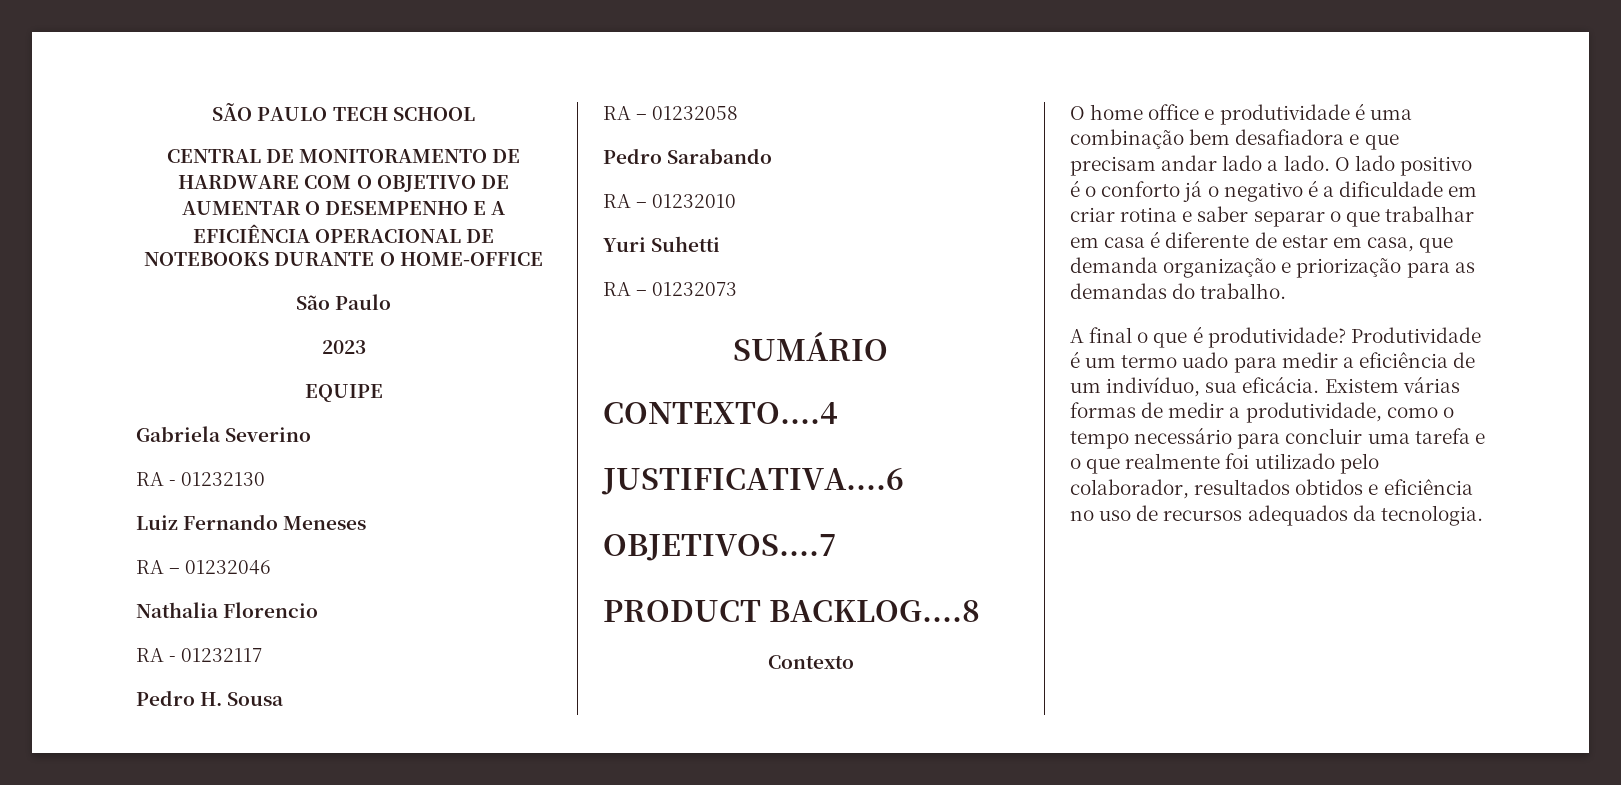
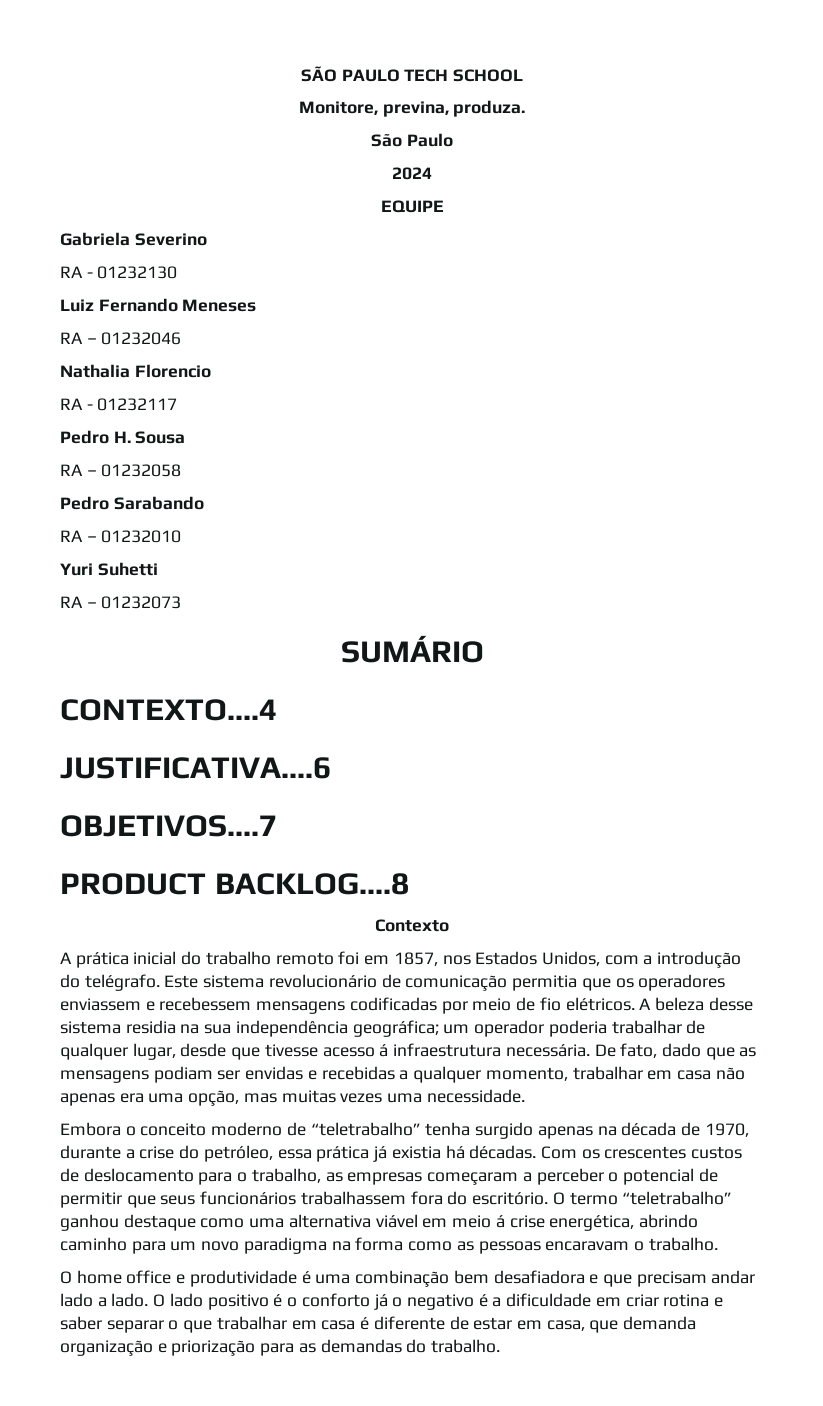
- CENTRAL DE MONITORAMENTO DE HARDWARE COM O OBJETIVO DE AUMENTAR O DESEMPENHO E A EFICIÊNCIA OPERACIONAL DE NOTEBOOKS DURANTE O HOME-OFFICE
+ Monitore, previna, produza.
- 2023
+ 2024
+ A prática inicial do trabalho remoto foi em 1857, nos Estados Unidos, com a introdução do telégrafo. Este sistema revolucionário de comunicação permitia que os operadores enviassem e recebessem mensagens codificadas por meio de fio elétricos. A beleza desse sistema residia na sua independência geográfica; um operador poderia trabalhar de qualquer lugar, desde que tivesse acesso á infraestrutura necessária. De fato, dado que as mensagens podiam ser envidas e recebidas a qualquer momento, trabalhar em casa não apenas era uma opção, mas muitas vezes uma necessidade.
+ Embora o conceito moderno de “teletrabalho” tenha surgido apenas na década de 1970, durante a crise do petróleo, essa prática já existia há décadas. Com os crescentes custos de deslocamento para o trabalho, as empresas começaram a perceber o potencial de permitir que seus funcionários trabalhassem fora do escritório. O termo “teletrabalho” ganhou destaque como uma alternativa viável em meio á crise energética, abrindo caminho para um novo paradigma na forma como as pessoas encaravam o trabalho.
- A final o que é produtividade? Produtividade é um termo uado para medir a eficiência de um indivíduo, sua eficácia. Existem várias formas de medir a produtividade, como o tempo necessário para concluir uma tarefa e o que realmente foi utilizado pelo colaborador, resultados obtidos e eficiência no uso de recursos adequados da tecnologia.

